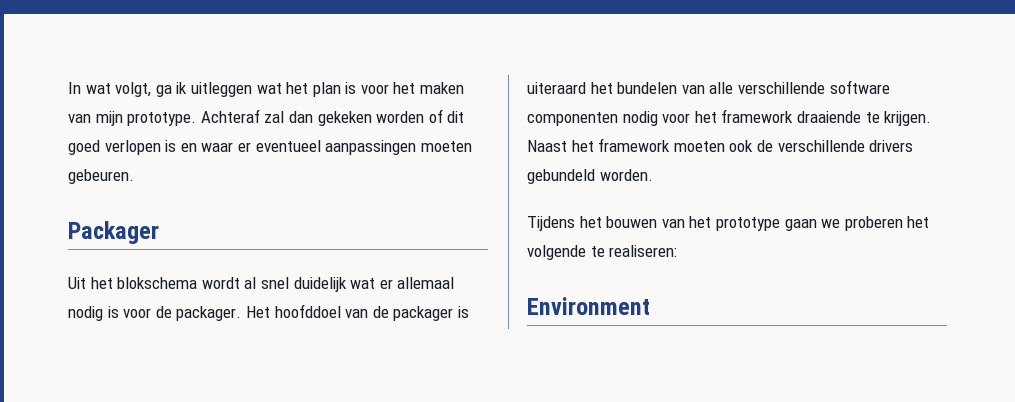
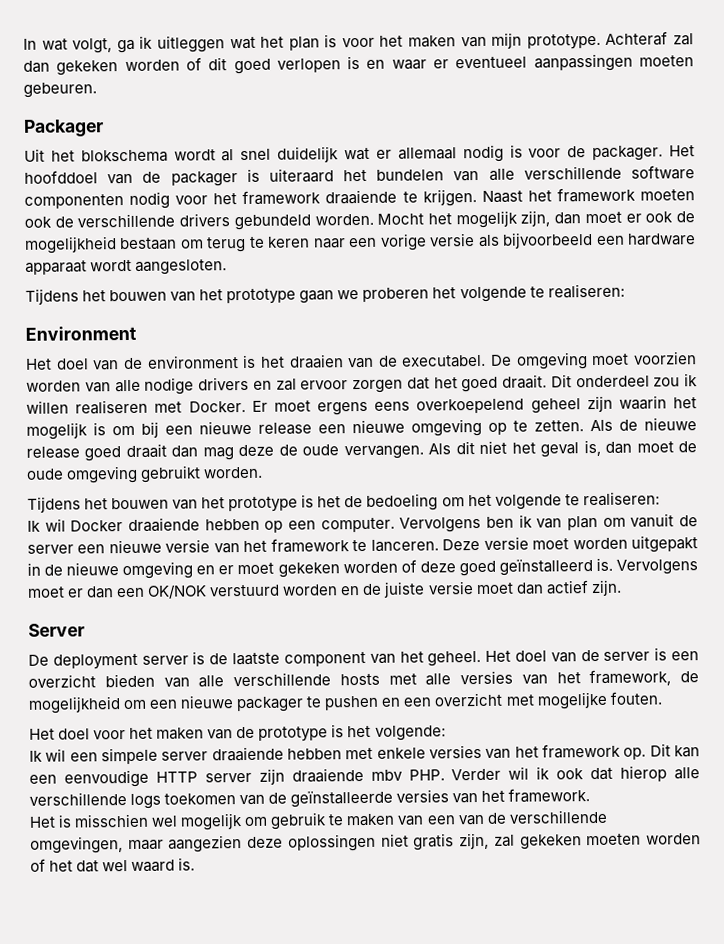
+ Mocht het mogelijk zijn, dan moet er ook de mogelijkheid bestaan om terug te keren naar een vorige versie als bijvoorbeeld een hardware apparaat wordt aangesloten.
+ Het doel van de environment is het draaien van de executabel. De omgeving moet voorzien worden van alle nodige drivers en zal ervoor zorgen dat het goed draait. Dit onderdeel zou ik willen realiseren met Docker. Er moet ergens eens overkoepelend geheel zijn waarin het mogelijk is om bij een nieuwe release een nieuwe omgeving op te zetten. Als de nieuwe release goed draait dan mag deze de oude vervangen. Als dit niet het geval is, dan moet de oude omgeving gebruikt worden.
+ Tijdens het bouwen van het prototype is het de bedoeling om het volgende te realiseren:
+ Ik wil Docker draaiende hebben op een computer. Vervolgens ben ik van plan om vanuit de server een nieuwe versie van het framework te lanceren. Deze versie moet worden uitgepakt in de nieuwe omgeving en er moet gekeken worden of deze goed geïnstalleerd is. Vervolgens moet er dan een OK/NOK verstuurd worden en de juiste versie moet dan actief zijn.
+ Server
+ De deployment server is de laatste component van het geheel. Het doel van de server is een overzicht bieden van alle verschillende hosts met alle versies van het framework, de mogelijkheid om een nieuwe packager te pushen en een overzicht met mogelijke fouten.
+ Het doel voor het maken van de prototype is het volgende:
+ Ik wil een simpele server draaiende hebben met enkele versies van het framework op. Dit kan een eenvoudige HTTP server zijn draaiende mbv PHP. Verder wil ik ook dat hierop alle verschillende logs toekomen van de geïnstalleerde versies van het framework.
+ Het is misschien wel mogelijk om gebruik te maken van een van de verschillende omgevingen, maar aangezien deze oplossingen niet gratis zijn, zal gekeken moeten worden of het dat wel waard is.

